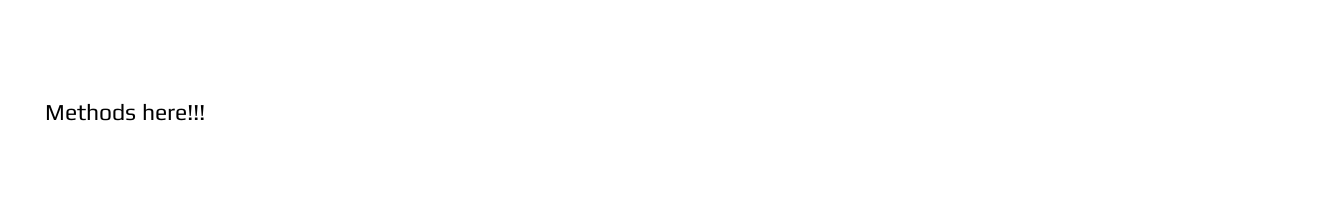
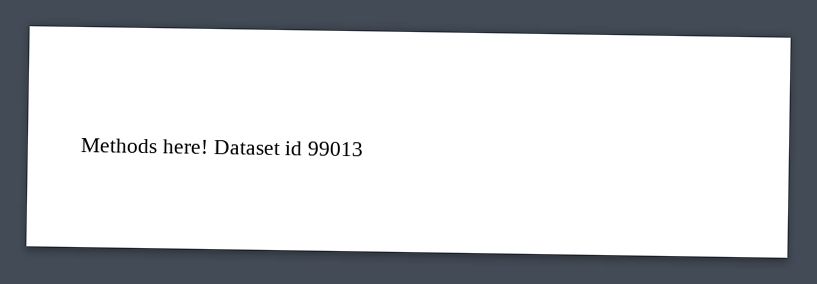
- Methods here!!!
+ Methods here! Dataset id 99013

